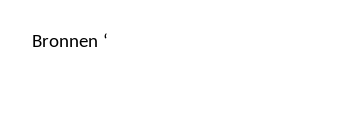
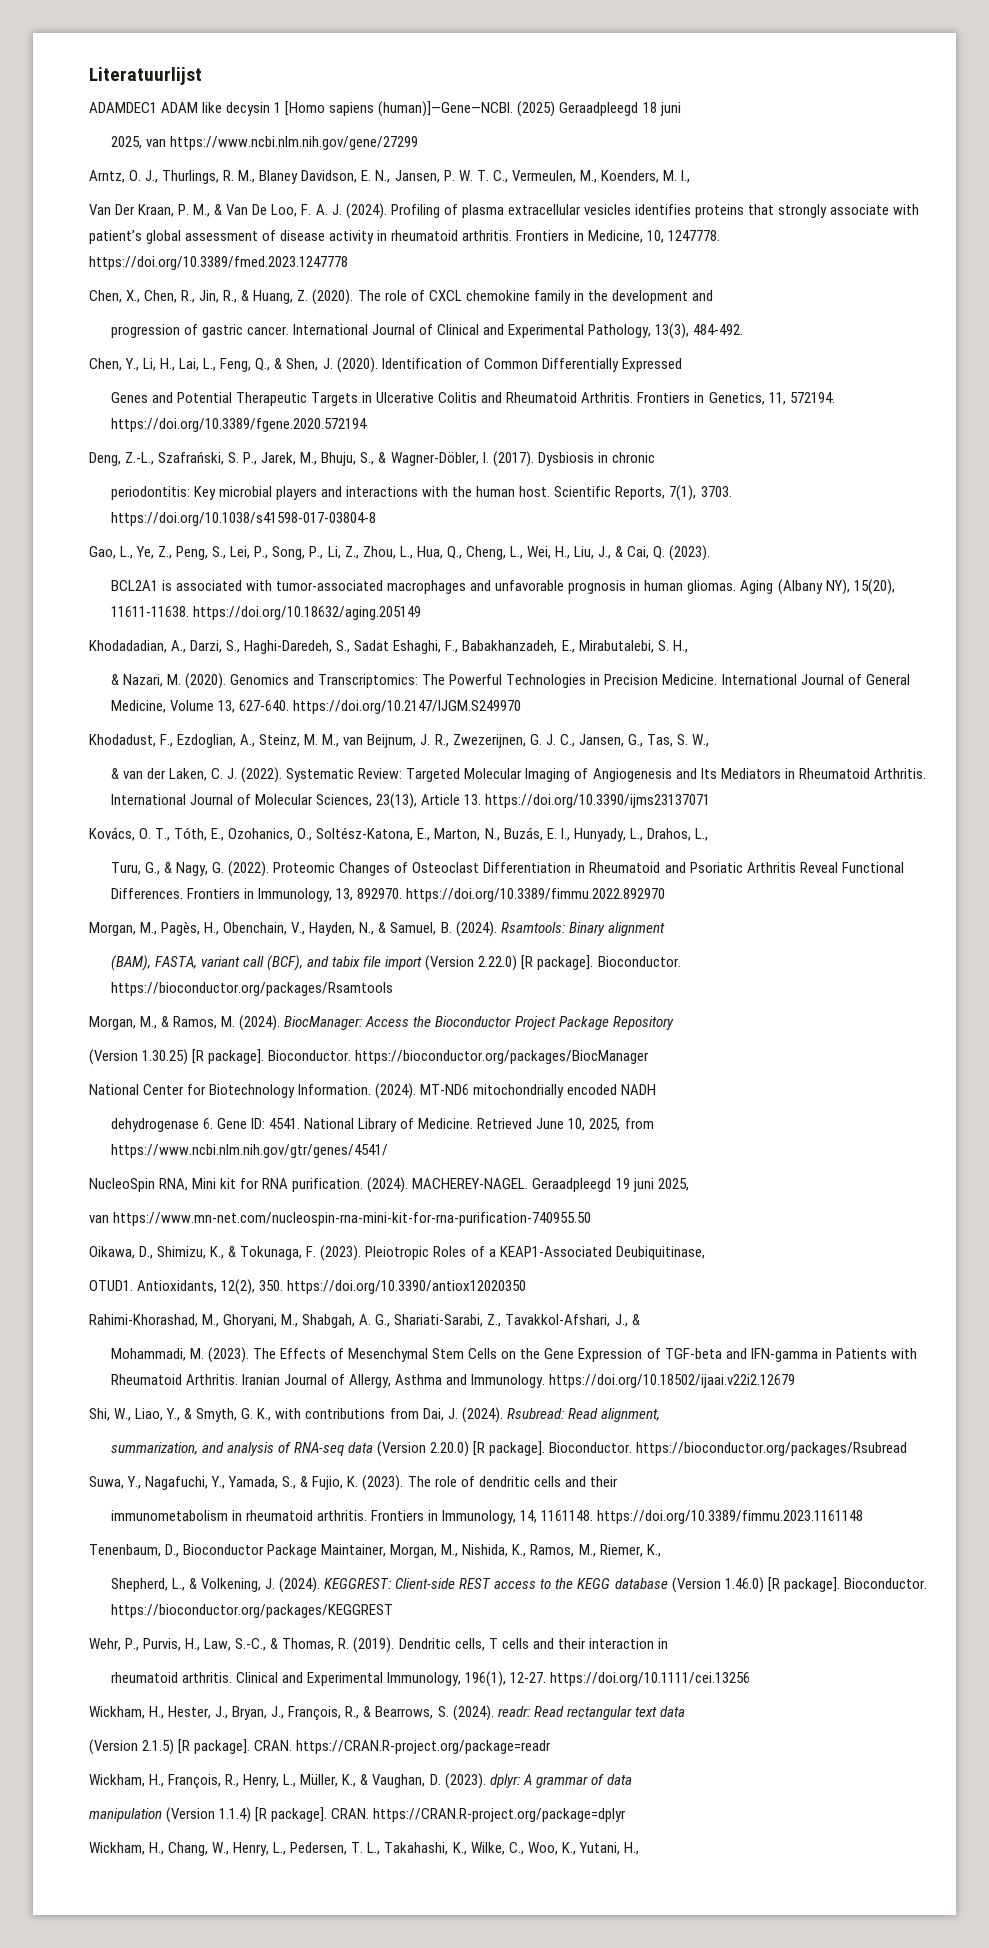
- Bronnen ‘
+ Literatuurlijst
+ ADAMDEC1 ADAM like decysin 1 [Homo sapiens (human)]—Gene—NCBI. (2025) Geraadpleegd 18 juni
+ 2025, van https://www.ncbi.nlm.nih.gov/gene/27299
+ Arntz, O. J., Thurlings, R. M., Blaney Davidson, E. N., Jansen, P. W. T. C., Vermeulen, M., Koenders, M. I.,
+ Van Der Kraan, P. M., & Van De Loo, F. A. J. (2024). Profiling of plasma extracellular vesicles identifies proteins that strongly associate with patient’s global assessment of disease activity in rheumatoid arthritis. Frontiers in Medicine, 10, 1247778. https://doi.org/10.3389/fmed.2023.1247778
+ Chen, X., Chen, R., Jin, R., & Huang, Z. (2020). The role of CXCL chemokine family in the development and
+ progression of gastric cancer. International Journal of Clinical and Experimental Pathology, 13(3), 484-492.
+ Chen, Y., Li, H., Lai, L., Feng, Q., & Shen, J. (2020). Identification of Common Differentially Expressed
+ Genes and Potential Therapeutic Targets in Ulcerative Colitis and Rheumatoid Arthritis. Frontiers in Genetics, 11, 572194. https://doi.org/10.3389/fgene.2020.572194
+ Deng, Z.-L., Szafrański, S. P., Jarek, M., Bhuju, S., & Wagner-Döbler, I. (2017). Dysbiosis in chronic
+ periodontitis: Key microbial players and interactions with the human host. Scientific Reports, 7(1), 3703. https://doi.org/10.1038/s41598-017-03804-8
+ Gao, L., Ye, Z., Peng, S., Lei, P., Song, P., Li, Z., Zhou, L., Hua, Q., Cheng, L., Wei, H., Liu, J., & Cai, Q. (2023).
+ BCL2A1 is associated with tumor-associated macrophages and unfavorable prognosis in human gliomas. Aging (Albany NY), 15(20), 11611-11638. https://doi.org/10.18632/aging.205149
+ Khodadadian, A., Darzi, S., Haghi-Daredeh, S., Sadat Eshaghi, F., Babakhanzadeh, E., Mirabutalebi, S. H.,
+ & Nazari, M. (2020). Genomics and Transcriptomics: The Powerful Technologies in Precision Medicine. International Journal of General Medicine, Volume 13, 627-640. https://doi.org/10.2147/IJGM.S249970
+ Khodadust, F., Ezdoglian, A., Steinz, M. M., van Beijnum, J. R., Zwezerijnen, G. J. C., Jansen, G., Tas, S. W.,
+ & van der Laken, C. J. (2022). Systematic Review: Targeted Molecular Imaging of Angiogenesis and Its Mediators in Rheumatoid Arthritis. International Journal of Molecular Sciences, 23(13), Article 13. https://doi.org/10.3390/ijms23137071
+ Kovács, O. T., Tóth, E., Ozohanics, O., Soltész-Katona, E., Marton, N., Buzás, E. I., Hunyady, L., Drahos, L.,
+ Turu, G., & Nagy, G. (2022). Proteomic Changes of Osteoclast Differentiation in Rheumatoid and Psoriatic Arthritis Reveal Functional Differences. Frontiers in Immunology, 13, 892970. https://doi.org/10.3389/fimmu.2022.892970
+ Morgan, M., Pagès, H., Obenchain, V., Hayden, N., & Samuel, B. (2024). Rsamtools: Binary alignment
+ (BAM), FASTA, variant call (BCF), and tabix file import (Version 2.22.0) [R package]. Bioconductor. https://bioconductor.org/packages/Rsamtools
+ Morgan, M., & Ramos, M. (2024). BiocManager: Access the Bioconductor Project Package Repository
+ (Version 1.30.25) [R package]. Bioconductor. https://bioconductor.org/packages/BiocManager
+ National Center for Biotechnology Information. (2024). MT-ND6 mitochondrially encoded NADH
+ dehydrogenase 6. Gene ID: 4541. National Library of Medicine. Retrieved June 10, 2025, from https://www.ncbi.nlm.nih.gov/gtr/genes/4541/
+ NucleoSpin RNA, Mini kit for RNA purification. (2024). MACHEREY-NAGEL. Geraadpleegd 19 juni 2025,
+ van https://www.mn-net.com/nucleospin-rna-mini-kit-for-rna-purification-740955.50
+ Oikawa, D., Shimizu, K., & Tokunaga, F. (2023). Pleiotropic Roles of a KEAP1-Associated Deubiquitinase,
+ OTUD1. Antioxidants, 12(2), 350. https://doi.org/10.3390/antiox12020350
+ Rahimi-Khorashad, M., Ghoryani, M., Shabgah, A. G., Shariati-Sarabi, Z., Tavakkol-Afshari, J., &
+ Mohammadi, M. (2023). The Effects of Mesenchymal Stem Cells on the Gene Expression of TGF-beta and IFN-gamma in Patients with Rheumatoid Arthritis. Iranian Journal of Allergy, Asthma and Immunology. https://doi.org/10.18502/ijaai.v22i2.12679
+ Shi, W., Liao, Y., & Smyth, G. K., with contributions from Dai, J. (2024). Rsubread: Read alignment,
+ summarization, and analysis of RNA-seq data (Version 2.20.0) [R package]. Bioconductor. https://bioconductor.org/packages/Rsubread
+ Suwa, Y., Nagafuchi, Y., Yamada, S., & Fujio, K. (2023). The role of dendritic cells and their
+ immunometabolism in rheumatoid arthritis. Frontiers in Immunology, 14, 1161148. https://doi.org/10.3389/fimmu.2023.1161148
+ Tenenbaum, D., Bioconductor Package Maintainer, Morgan, M., Nishida, K., Ramos, M., Riemer, K.,
+ Shepherd, L., & Volkening, J. (2024). KEGGREST: Client-side REST access to the KEGG database (Version 1.46.0) [R package]. Bioconductor. https://bioconductor.org/packages/KEGGREST
+ Wehr, P., Purvis, H., Law, S.-C., & Thomas, R. (2019). Dendritic cells, T cells and their interaction in
+ rheumatoid arthritis. Clinical and Experimental Immunology, 196(1), 12-27. https://doi.org/10.1111/cei.13256
+ Wickham, H., Hester, J., Bryan, J., François, R., & Bearrows, S. (2024). readr: Read rectangular text data
+ (Version 2.1.5) [R package]. CRAN. https://CRAN.R-project.org/package=readr
+ Wickham, H., François, R., Henry, L., Müller, K., & Vaughan, D. (2023). dplyr: A grammar of data
+ manipulation (Version 1.1.4) [R package]. CRAN. https://CRAN.R-project.org/package=dplyr
+ Wickham, H., Chang, W., Henry, L., Pedersen, T. L., Takahashi, K., Wilke, C., Woo, K., Yutani, H.,

